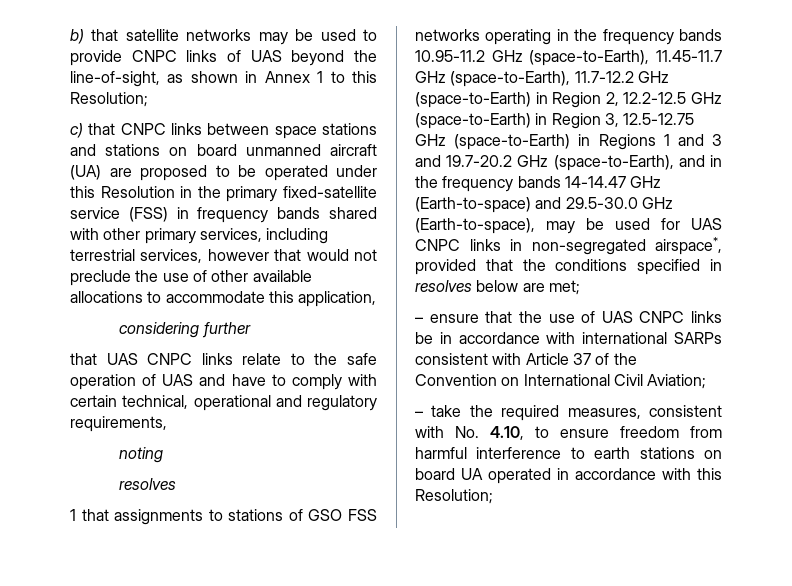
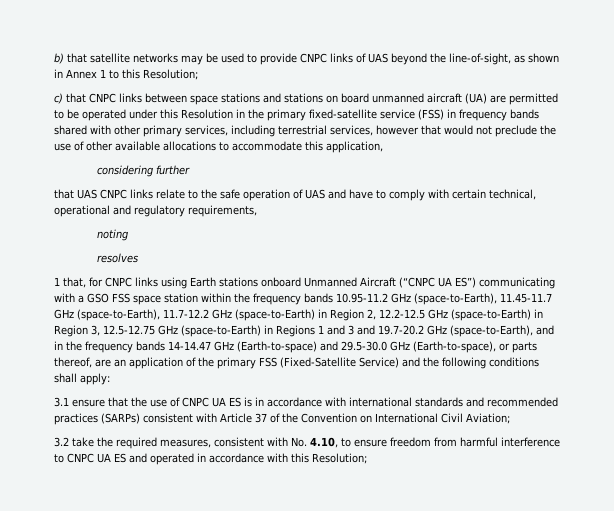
- c) that CNPC links between space stations and stations on board unmanned aircraft (UA) are proposed to be operated under this Resolution in the primary fixed-satellite service (FSS) in frequency bands shared with other primary services, including terrestrial services, however that would not preclude the use of other available allocations to accommodate this application,
+ c) that CNPC links between space stations and stations on board unmanned aircraft (UA) are permitted to be operated under this Resolution in the primary fixed-satellite service (FSS) in frequency bands shared with other primary services, including terrestrial services, however that would not preclude the use of other available allocations to accommodate this application,
- 1 that assignments to stations of GSO FSS networks operating in the frequency bands 10.95-11.2 GHz (space-to-Earth), 11.45-11.7 GHz (space-to-Earth), 11.7-12.2 GHz (space-to-Earth) in Region 2, 12.2-12.5 GHz (space-to-Earth) in Region 3, 12.5-12.75 GHz (space-to-Earth) in Regions 1 and 3 and 19.7-20.2 GHz (space-to-Earth), and in the frequency bands 14-14.47 GHz (Earth-to-space) and 29.5-30.0 GHz (Earth-to-space), may be used for UAS CNPC links in non-segregated airspace*, provided that the conditions specified in resolves below are met;
- – ensure that the use of UAS CNPC links be in accordance with international SARPs consistent with Article 37 of the Convention on International Civil Aviation;
+ 1 that, for CNPC links using Earth stations onboard Unmanned Aircraft (“CNPC UA ES”) communicating with a GSO FSS space station within the frequency bands 10.95-11.2 GHz (space-to-Earth), 11.45-11.7 GHz (space-to-Earth), 11.7-12.2 GHz (space-to-Earth) in Region 2, 12.2-12.5 GHz (space-to-Earth) in Region 3, 12.5-12.75 GHz (space-to-Earth) in Regions 1 and 3 and 19.7-20.2 GHz (space-to-Earth), and in the frequency bands 14-14.47 GHz (Earth-to-space) and 29.5-30.0 GHz (Earth-to-space), or parts thereof, are an application of the primary FSS (Fixed-Satellite Service) and the following conditions shall apply:
+ 3.1 ensure that the use of CNPC UA ES is in accordance with international standards and recommended practices (SARPs) consistent with Article 37 of the Convention on International Civil Aviation;
- – take the required measures, consistent with No. 4.10, to ensure freedom from harmful interference to earth stations on board UA operated in accordance with this Resolution;
+ 3.2 take the required measures, consistent with No. 4.10, to ensure freedom from harmful interference to CNPC UA ES and operated in accordance with this Resolution;

